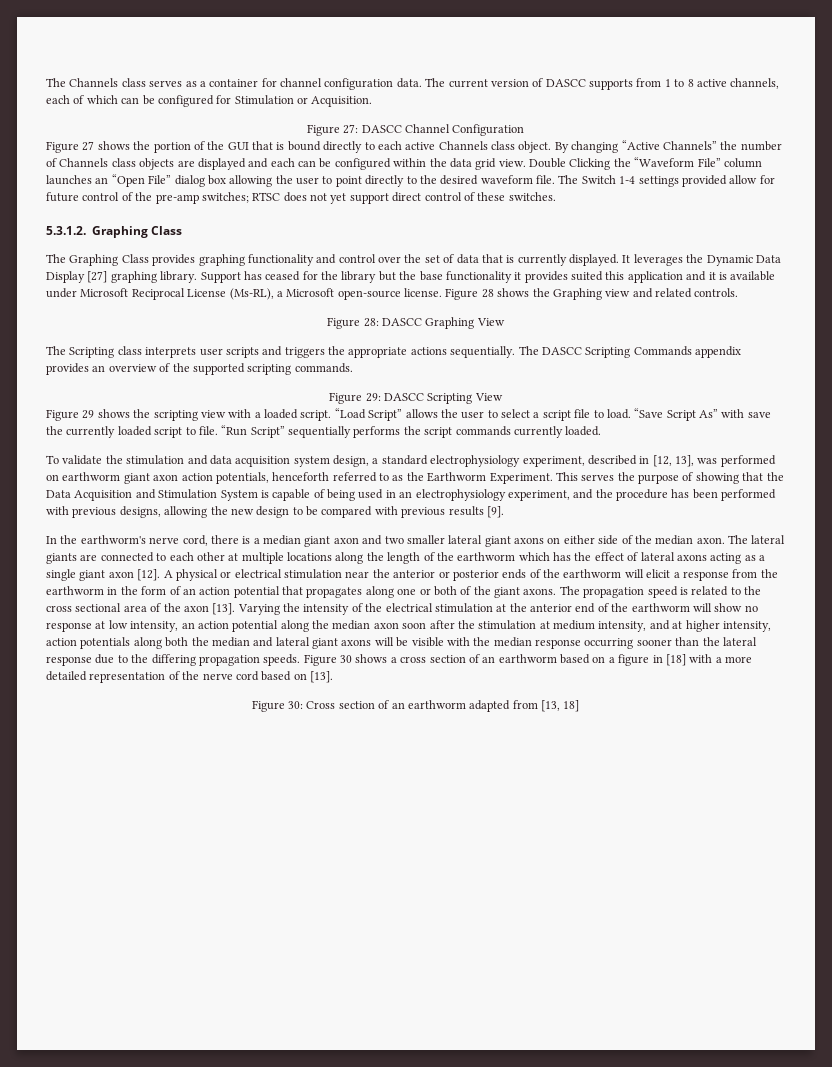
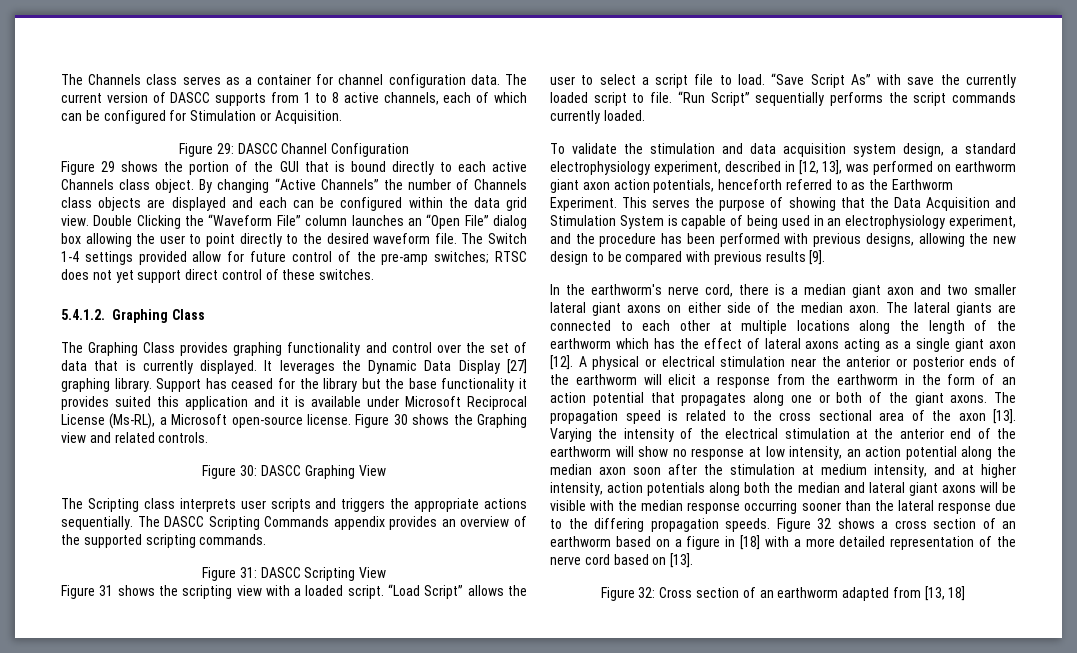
- Figure 27: DASCC Channel Configuration
+ Figure 29: DASCC Channel Configuration
- Figure 27 shows the portion of the GUI that is bound directly to each active Channels class object.
+ Figure 29 shows the portion of the GUI that is bound directly to each active Channels class object.
- 5.3.1.2. Graphing Class
+ 5.4.1.2. Graphing Class
- Figure 28 shows the Graphing view and related controls.
+ Figure 30 shows the Graphing view and related controls.
- Figure 28: DASCC Graphing View
+ Figure 30: DASCC Graphing View
- Figure 29: DASCC Scripting View
+ Figure 31: DASCC Scripting View
- Figure 29 shows the scripting view with a loaded script.
+ Figure 31 shows the scripting view with a loaded script.
- Figure 30 shows a cross section of an earthworm based on a figure in [18] with a more detailed representation of the nerve cord based on [13].
+ Figure 32 shows a cross section of an earthworm based on a figure in [18] with a more detailed representation of the nerve cord based on [13].
- Figure 30: Cross section of an earthworm adapted from [13, 18]
+ Figure 32: Cross section of an earthworm adapted from [13, 18]

